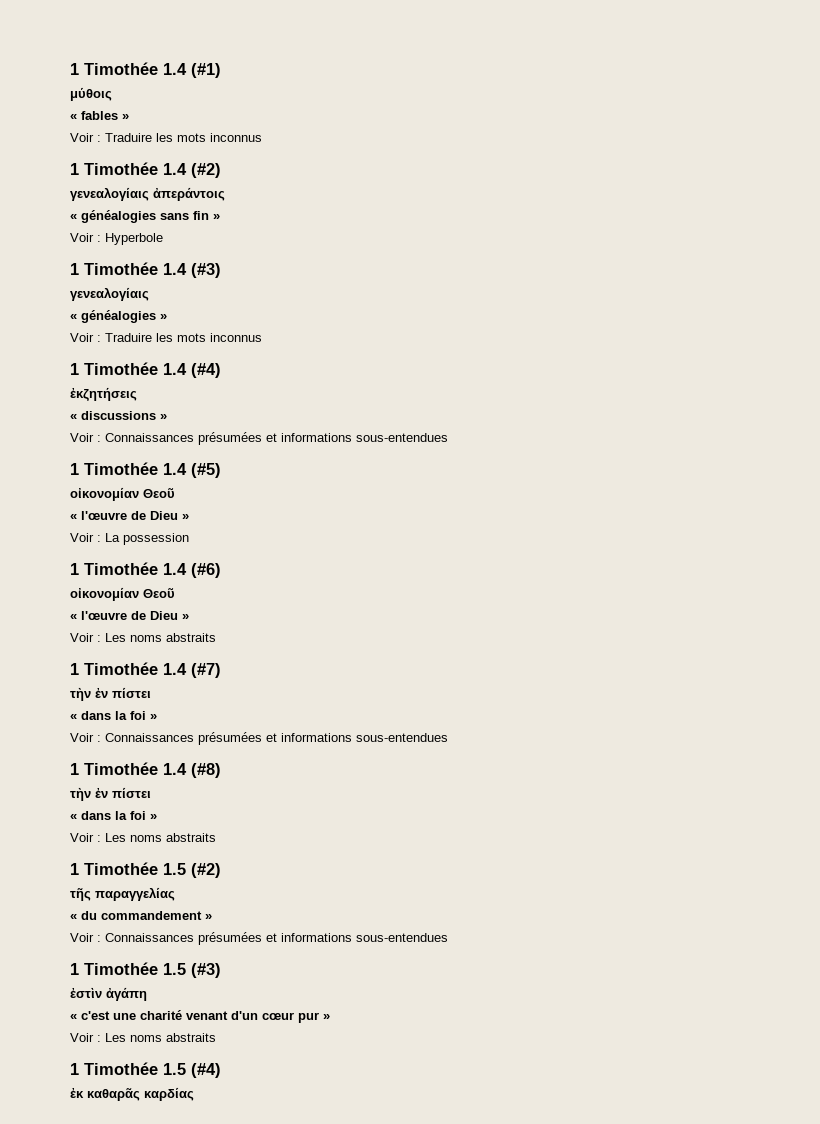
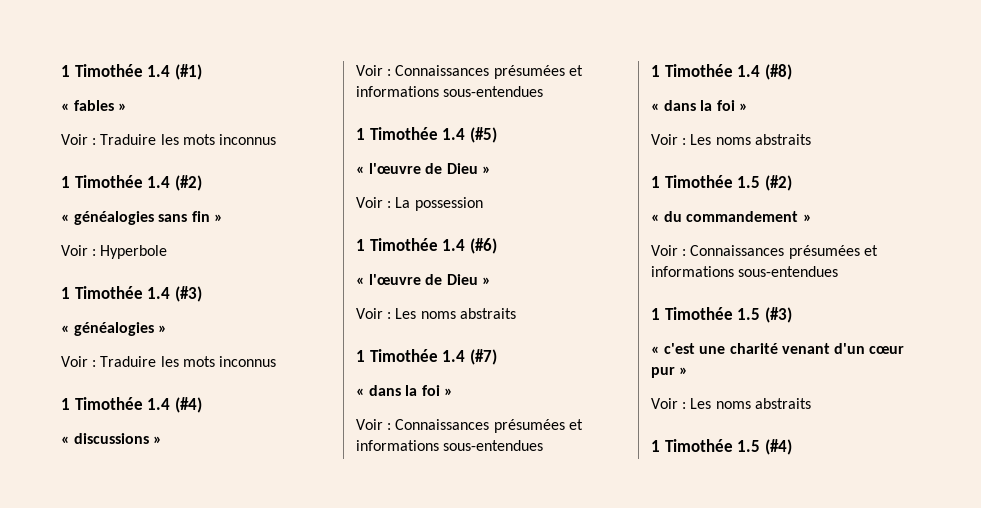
- μύθοις
- γενεαλογίαις ἀπεράντοις
  1 Timothée 1.4 (#3)
- γενεαλογίαις
- ἐκζητήσεις
  1 Timothée 1.4 (#5)
- οἰκονομίαν Θεοῦ
  1 Timothée 1.4 (#6)
- οἰκονομίαν Θεοῦ
  1 Timothée 1.4 (#7)
- τὴν ἐν πίστει
  1 Timothée 1.4 (#8)
- τὴν ἐν πίστει
- τῆς παραγγελίας
- ἐστὶν ἀγάπη
- ἐκ καθαρᾶς καρδίας

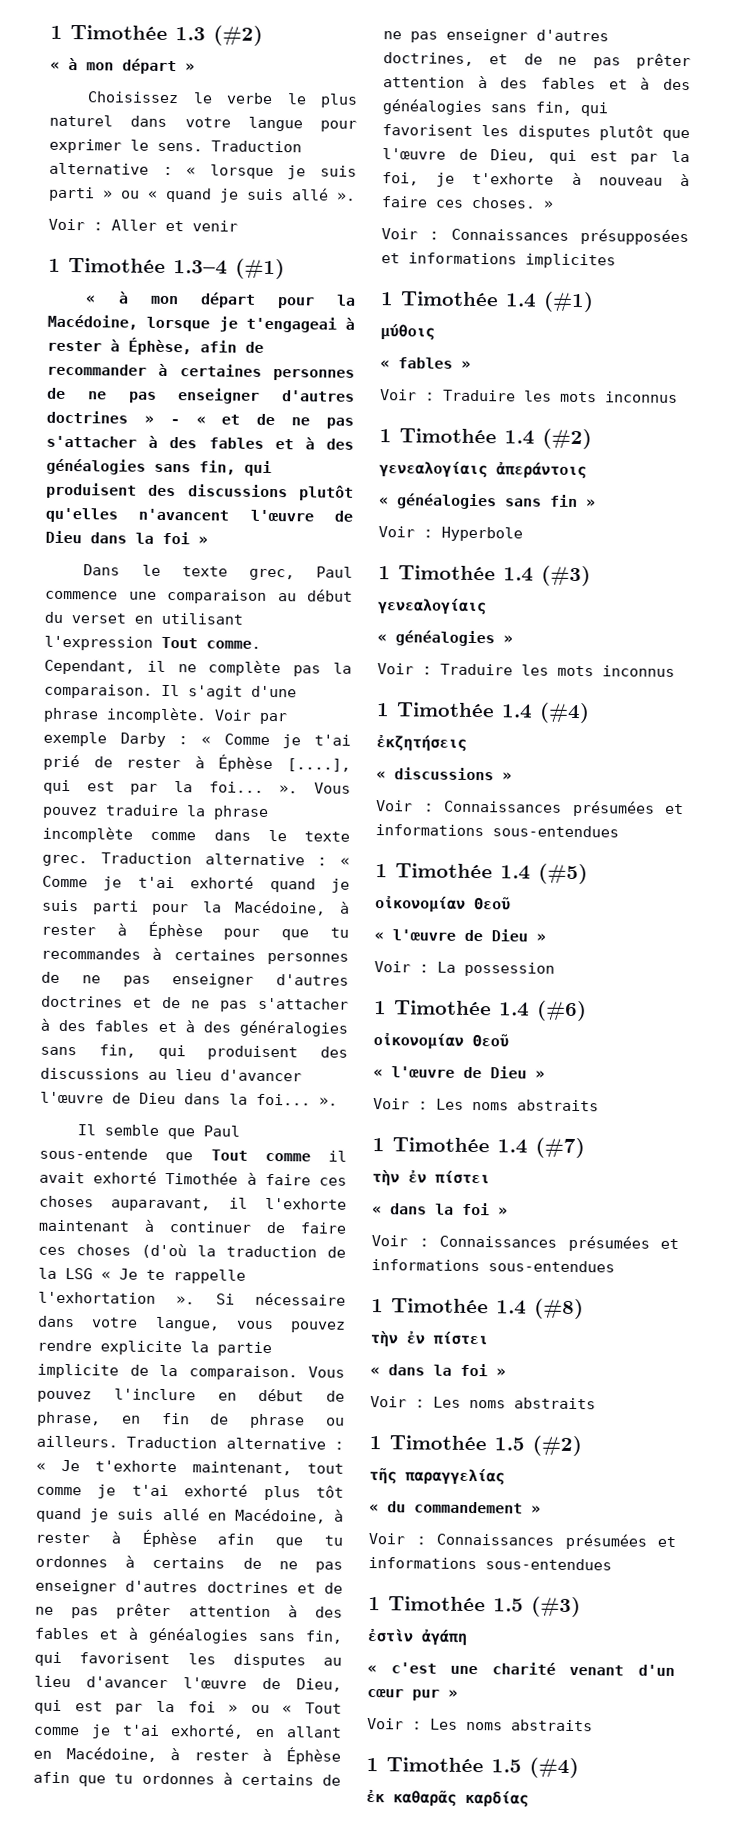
+ 1 Timothée 1.3 (#2)
+ « à mon départ »
+ Choisissez le verbe le plus naturel dans votre langue pour exprimer le sens. Traduction alternative : « lorsque je suis parti » ou « quand je suis allé ».
+ Voir : Aller et venir
+ 1 Timothée 1.3–4 (#1)
+ « à mon départ pour la Macédoine, lorsque je t'engageai à rester à Éphèse, afin de recommander à certaines personnes de ne pas enseigner d'autres doctrines » - « et de ne pas s'attacher à des fables et à des généalogies sans fin, qui produisent des discussions plutôt qu'elles n'avancent l'œuvre de Dieu dans la foi »
+ Dans le texte grec, Paul commence une comparaison au début du verset en utilisant l'expression Tout comme. Cependant, il ne complète pas la comparaison. Il s'agit d'une phrase incomplète. Voir par exemple Darby : « Comme je t'ai prié de rester à Éphèse [....], qui est par la foi... ». Vous pouvez traduire la phrase incomplète comme dans le texte grec. Traduction alternative : « Comme je t'ai exhorté quand je suis parti pour la Macédoine, à rester à Éphèse pour que tu recommandes à certaines personnes de ne pas enseigner d'autres doctrines et de ne pas s'attacher à des fables et à des généralogies sans fin, qui produisent des discussions au lieu d'avancer l'œuvre de Dieu dans la foi... ».
+ Il semble que Paul sous-entende que Tout comme il avait exhorté Timothée à faire ces choses auparavant, il l'exhorte maintenant à continuer de faire ces choses (d'où la traduction de la LSG « Je te rappelle l'exhortation ». Si nécessaire dans votre langue, vous pouvez rendre explicite la partie implicite de la comparaison. Vous pouvez l'inclure en début de phrase, en fin de phrase ou ailleurs. Traduction alternative : « Je t'exhorte maintenant, tout comme je t'ai exhorté plus tôt quand je suis allé en Macédoine, à rester à Éphèse afin que tu ordonnes à certains de ne pas enseigner d'autres doctrines et de ne pas prêter attention à des fables et à généalogies sans fin, qui favorisent les disputes au lieu d'avancer l'œuvre de Dieu, qui est par la foi » ou « Tout comme je t'ai exhorté, en allant en Macédoine, à rester à Éphèse afin que tu ordonnes à certains de ne pas enseigner d'autres doctrines, et de ne pas prêter attention à des fables et à des généalogies sans fin, qui favorisent les disputes plutôt que l'œuvre de Dieu, qui est par la foi, je t'exhorte à nouveau à faire ces choses. »
+ Voir : Connaissances présupposées et informations implicites
+ μύθοις
+ γενεαλογίαις ἀπεράντοις
  1 Timothée 1.4 (#3)
+ γενεαλογίαις
+ ἐκζητήσεις
  1 Timothée 1.4 (#5)
+ οἰκονομίαν Θεοῦ
  1 Timothée 1.4 (#6)
+ οἰκονομίαν Θεοῦ
  1 Timothée 1.4 (#7)
+ τὴν ἐν πίστει
  1 Timothée 1.4 (#8)
+ τὴν ἐν πίστει
+ τῆς παραγγελίας
+ ἐστὶν ἀγάπη
+ ἐκ καθαρᾶς καρδίας

